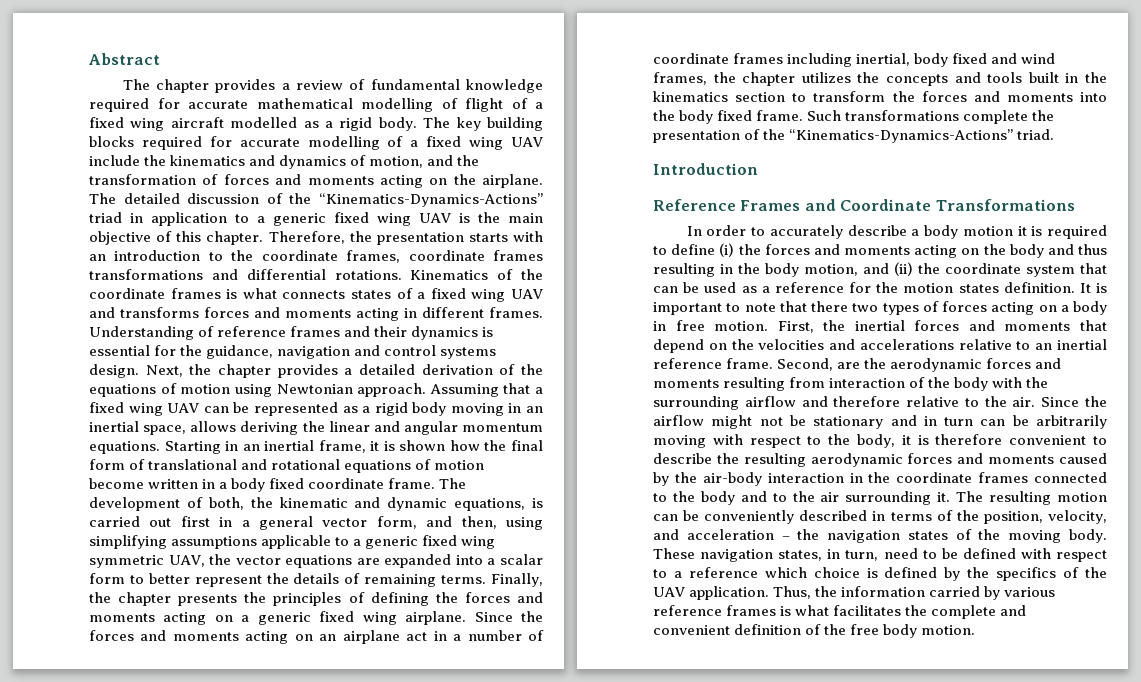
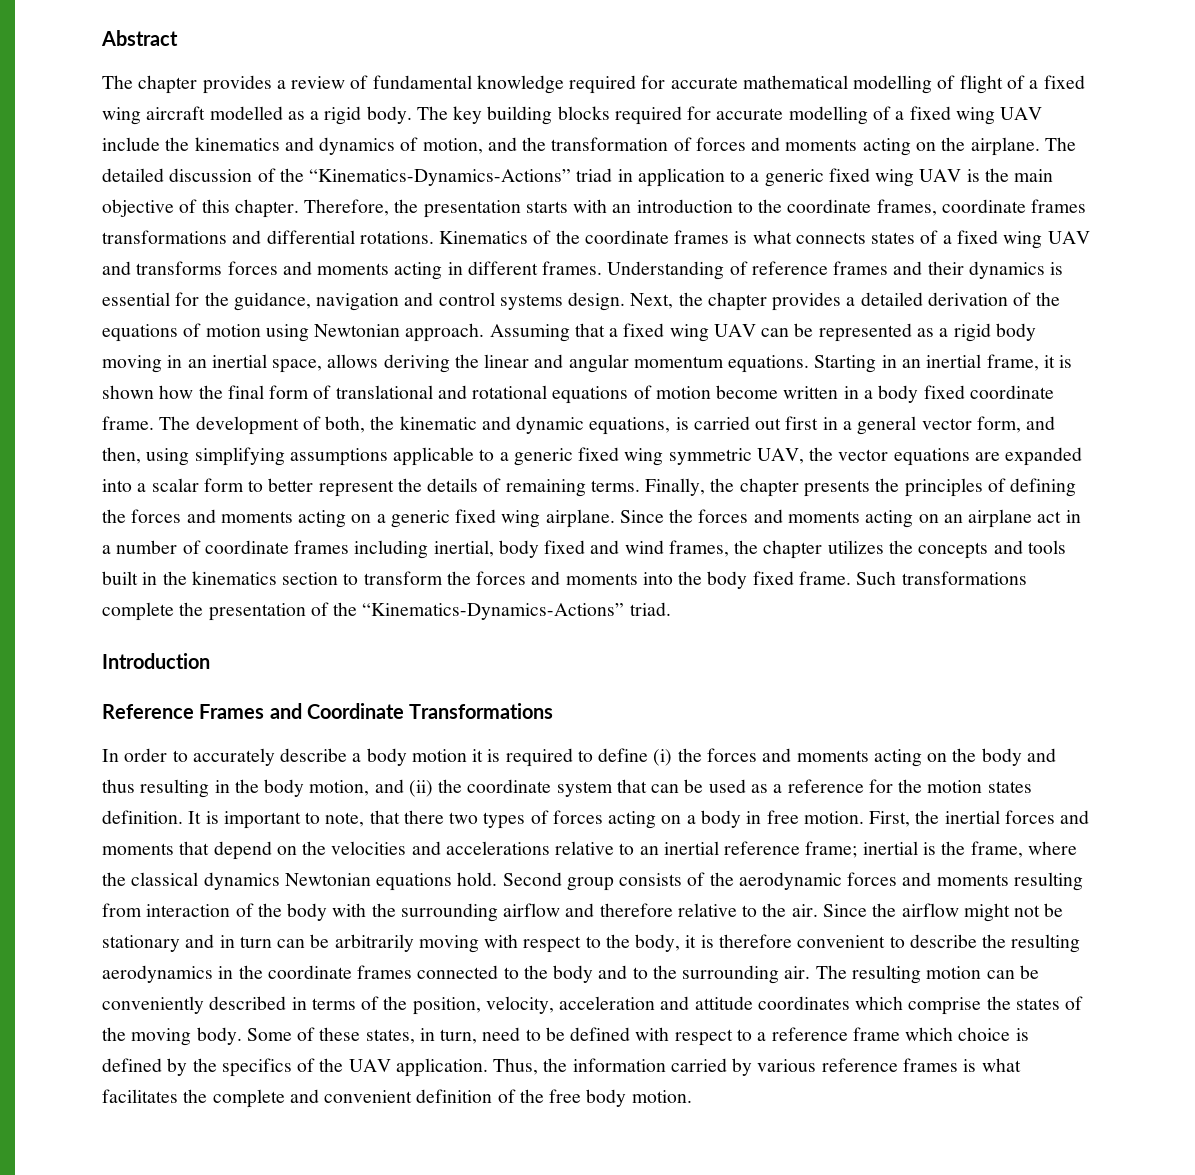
- It is important to note that there two types of forces acting on a body in free motion.
+ It is important to note, that there two types of forces acting on a body in free motion.
- First, the inertial forces and moments that depend on the velocities and accelerations relative to an inertial reference frame. Second, are the aerodynamic forces and moments resulting from interaction of the body with the surrounding airflow and therefore relative to the air.
+ First, the inertial forces and moments that depend on the velocities and accelerations relative to an inertial reference frame; inertial is the frame, where the classical dynamics Newtonian equations hold. Second group consists of the aerodynamic forces and moments resulting from interaction of the body with the surrounding airflow and therefore relative to the air.
- Since the airflow might not be stationary and in turn can be arbitrarily moving with respect to the body, it is therefore convenient to describe the resulting aerodynamic forces and moments caused by the air-body interaction in the coordinate frames connected to the body and to the air surrounding it.
+ Since the airflow might not be stationary and in turn can be arbitrarily moving with respect to the body, it is therefore convenient to describe the resulting aerodynamics in the coordinate frames connected to the body and to the surrounding air.
- The resulting motion can be conveniently described in terms of the position, velocity, and acceleration – the navigation states of the moving body.
+ The resulting motion can be conveniently described in terms of the position, velocity, acceleration and attitude coordinates which comprise the states of the moving body.
- These navigation states, in turn, need to be defined with respect to a reference which choice is defined by the specifics of the UAV application.
+ Some of these states, in turn, need to be defined with respect to a reference frame which choice is defined by the specifics of the UAV application.

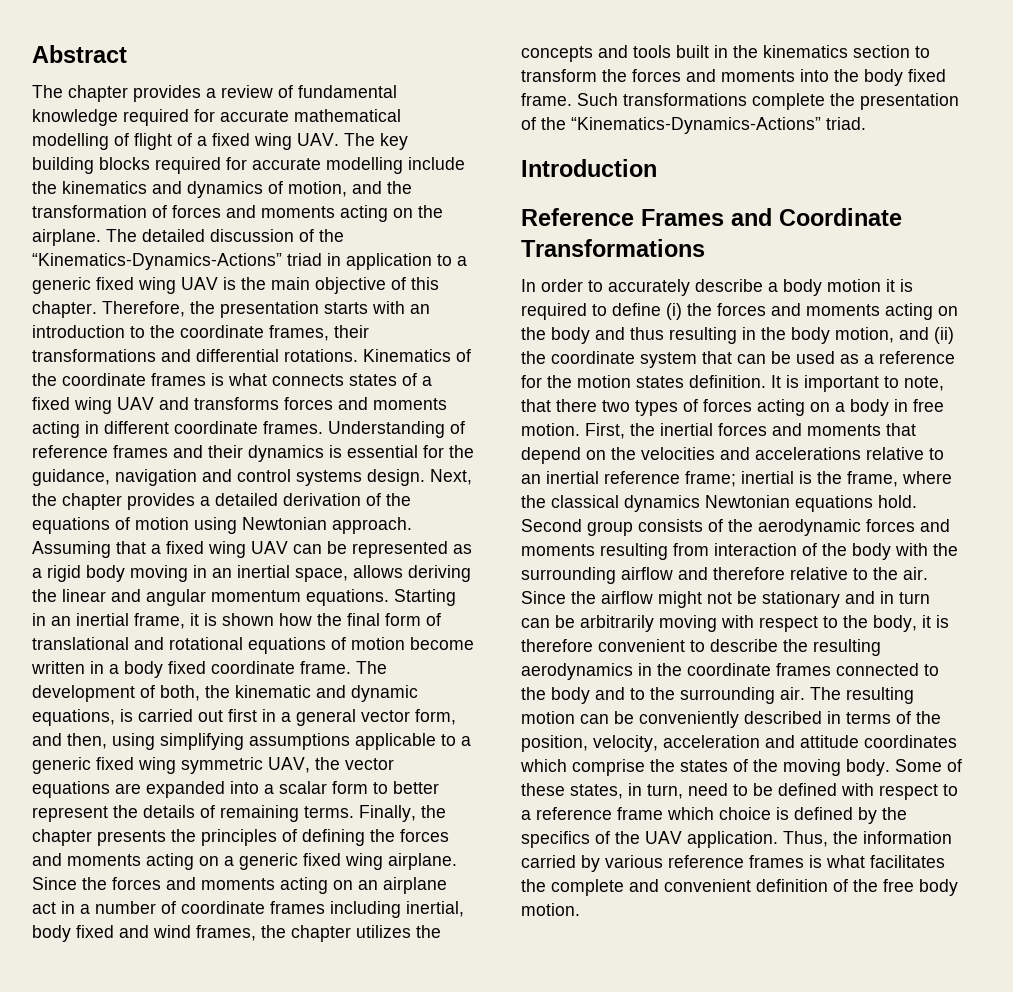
- The chapter provides a review of fundamental knowledge required for accurate mathematical modelling of flight of a fixed wing aircraft modelled as a rigid body. The key building blocks required for accurate modelling of a fixed wing UAV include the kinematics and dynamics of motion, and the transformation of forces and moments acting on the airplane.
+ The chapter provides a review of fundamental knowledge required for accurate mathematical modelling of flight of a fixed wing UAV. The key building blocks required for accurate modelling include the kinematics and dynamics of motion, and the transformation of forces and moments acting on the airplane.
- Therefore, the presentation starts with an introduction to the coordinate frames, coordinate frames transformations and differential rotations.
+ Therefore, the presentation starts with an introduction to the coordinate frames, their transformations and differential rotations.
- Kinematics of the coordinate frames is what connects states of a fixed wing UAV and transforms forces and moments acting in different frames.
+ Kinematics of the coordinate frames is what connects states of a fixed wing UAV and transforms forces and moments acting in different coordinate frames.

